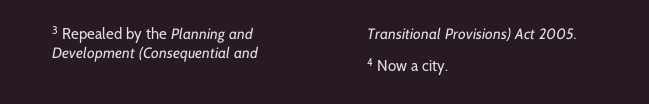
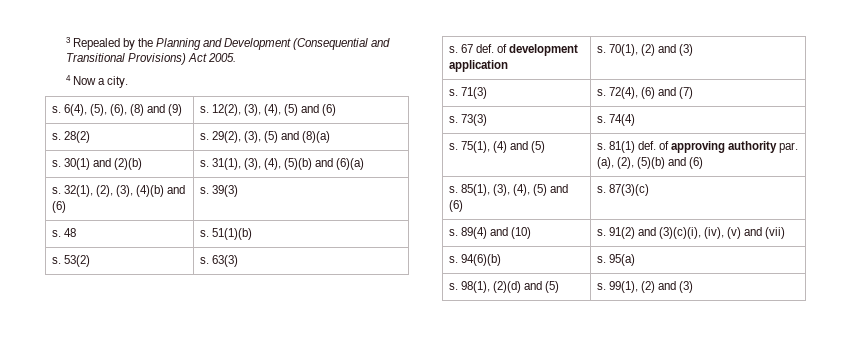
+ s. 6(4), (5), (6), (8) and (9) | s. 12(2), (3), (4), (5) and (6)
+ s. 28(2) | s. 29(2), (3), (5) and (8)(a)
+ s. 30(1) and (2)(b) | s. 31(1), (3), (4), (5)(b) and (6)(a)
+ s. 32(1), (2), (3), (4)(b) and (6) | s. 39(3)
+ s. 48 | s. 51(1)(b)
+ s. 53(2) | s. 63(3)
+ s. 67 def. of development application | s. 70(1), (2) and (3)
+ s. 71(3) | s. 72(4), (6) and (7)
+ s. 73(3) | s. 74(4)
+ s. 75(1), (4) and (5) | s. 81(1) def. of approving authority par. (a), (2), (5)(b) and (6)
+ s. 85(1), (3), (4), (5) and (6) | s. 87(3)(c)
+ s. 89(4) and (10) | s. 91(2) and (3)(c)(i), (iv), (v) and (vii)
+ s. 94(6)(b) | s. 95(a)
+ s. 98(1), (2)(d) and (5) | s. 99(1), (2) and (3)

